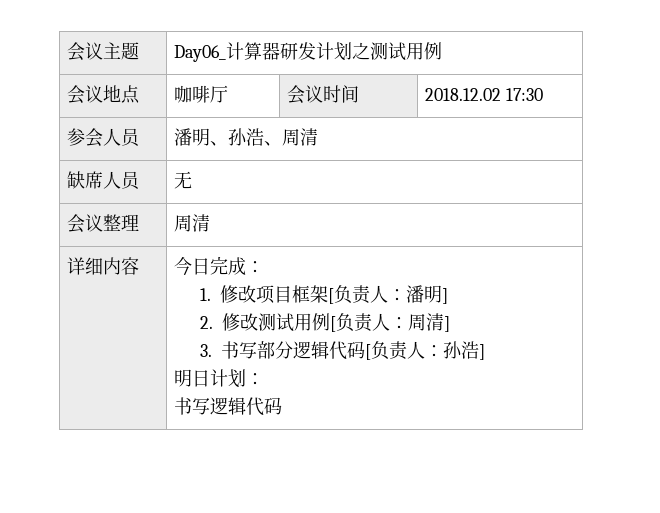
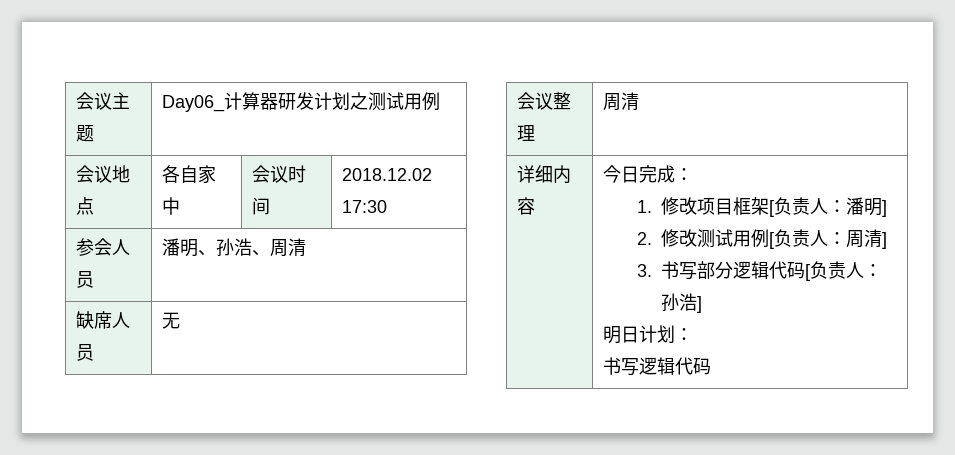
- 会议地点 | 咖啡厅 | 会议时间 | 2018.12.02 17:30
+ 会议地点 | 各自家中 | 会议时间 | 2018.12.02 17:30

